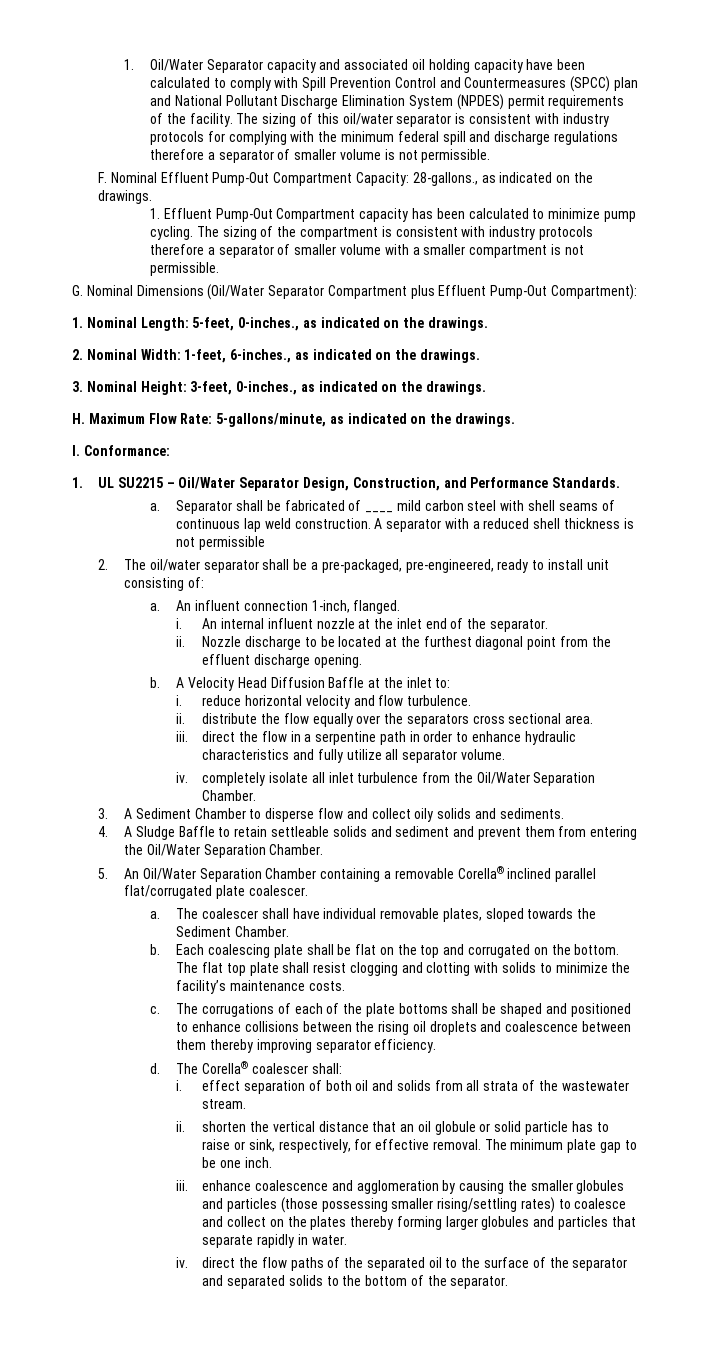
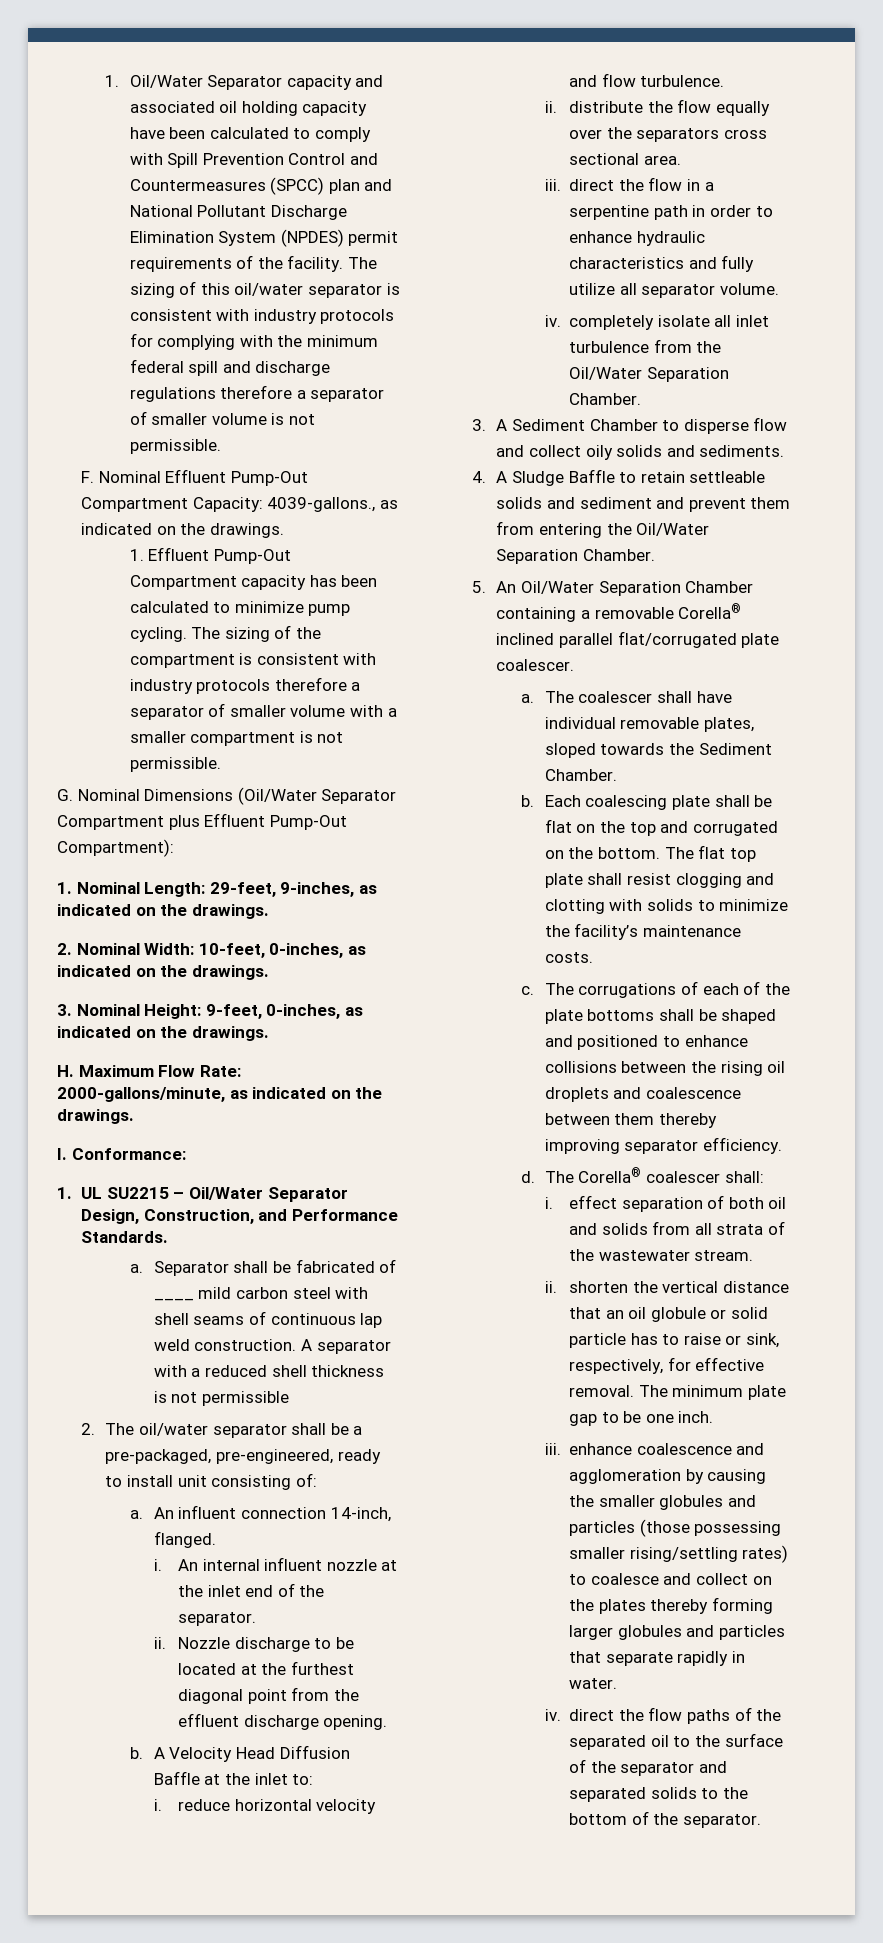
- F. Nominal Effluent Pump-Out Compartment Capacity: 28-gallons., as indicated on the drawings.
+ F. Nominal Effluent Pump-Out Compartment Capacity: 4039-gallons., as indicated on the drawings.
- 1. Nominal Length: 5-feet, 0-inches., as indicated on the drawings.
+ 1. Nominal Length: 29-feet, 9-inches, as indicated on the drawings.
- 2. Nominal Width: 1-feet, 6-inches., as indicated on the drawings.
+ 2. Nominal Width: 10-feet, 0-inches, as indicated on the drawings.
- 3. Nominal Height: 3-feet, 0-inches., as indicated on the drawings.
+ 3. Nominal Height: 9-feet, 0-inches, as indicated on the drawings.
- H. Maximum Flow Rate: 5-gallons/minute, as indicated on the drawings.
+ H. Maximum Flow Rate: 2000-gallons/minute, as indicated on the drawings.
- An influent connection 1-inch, flanged.
+ An influent connection 14-inch, flanged.

